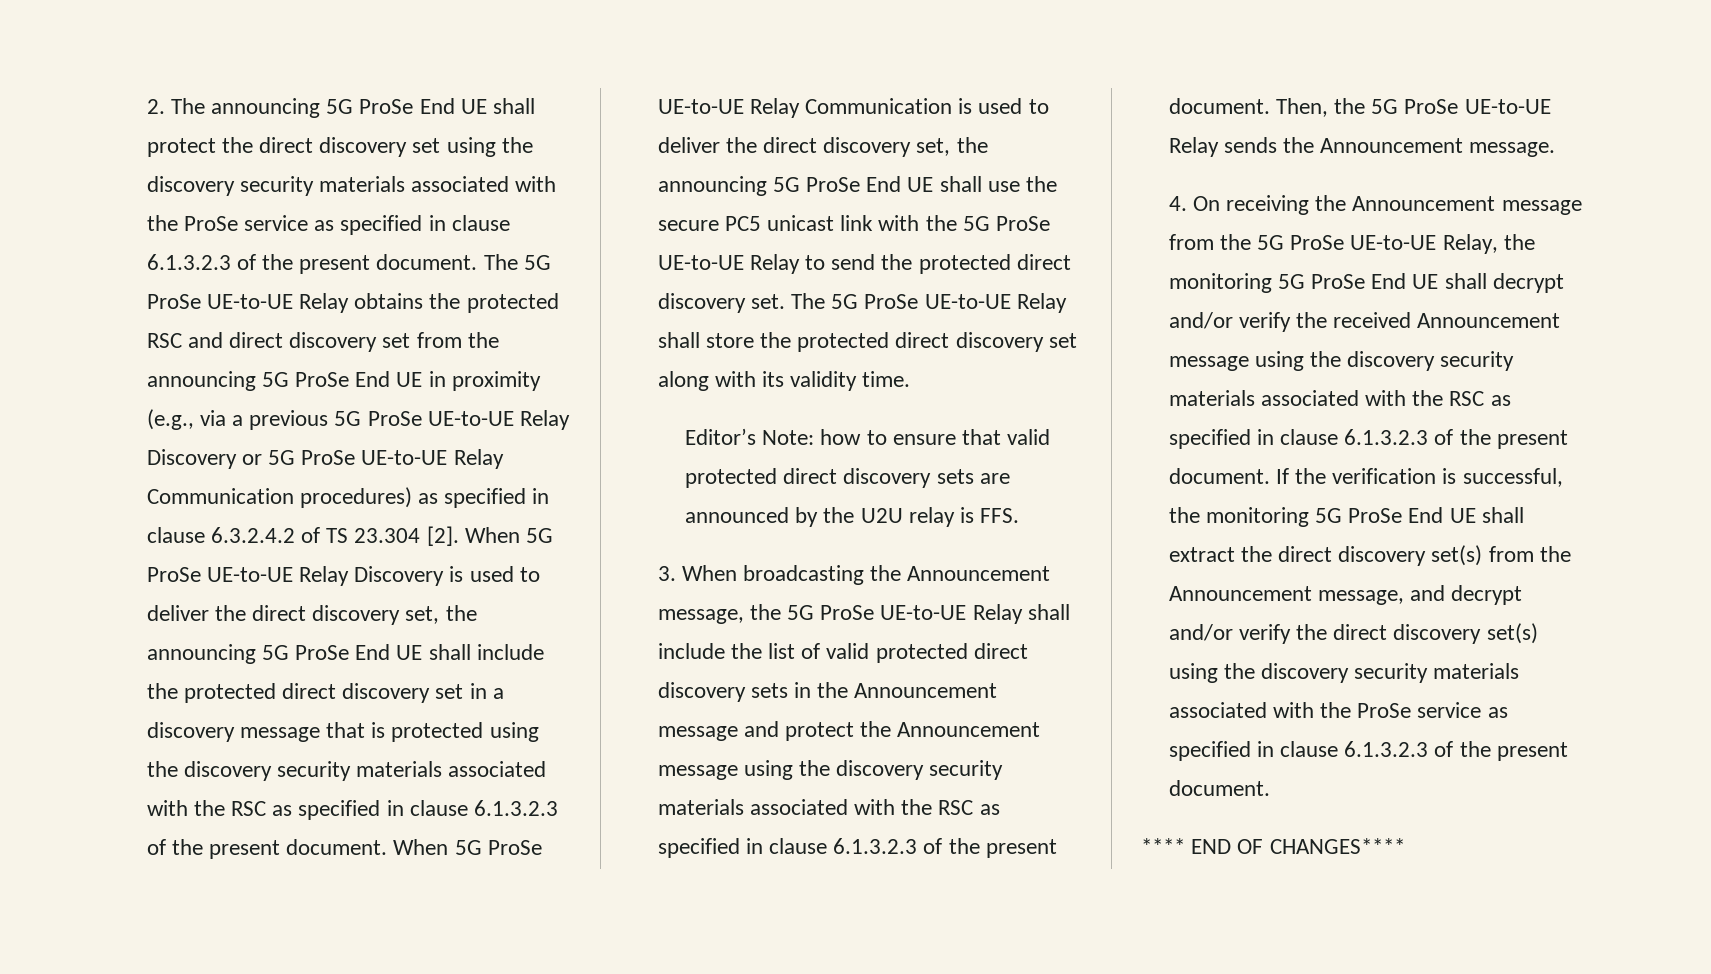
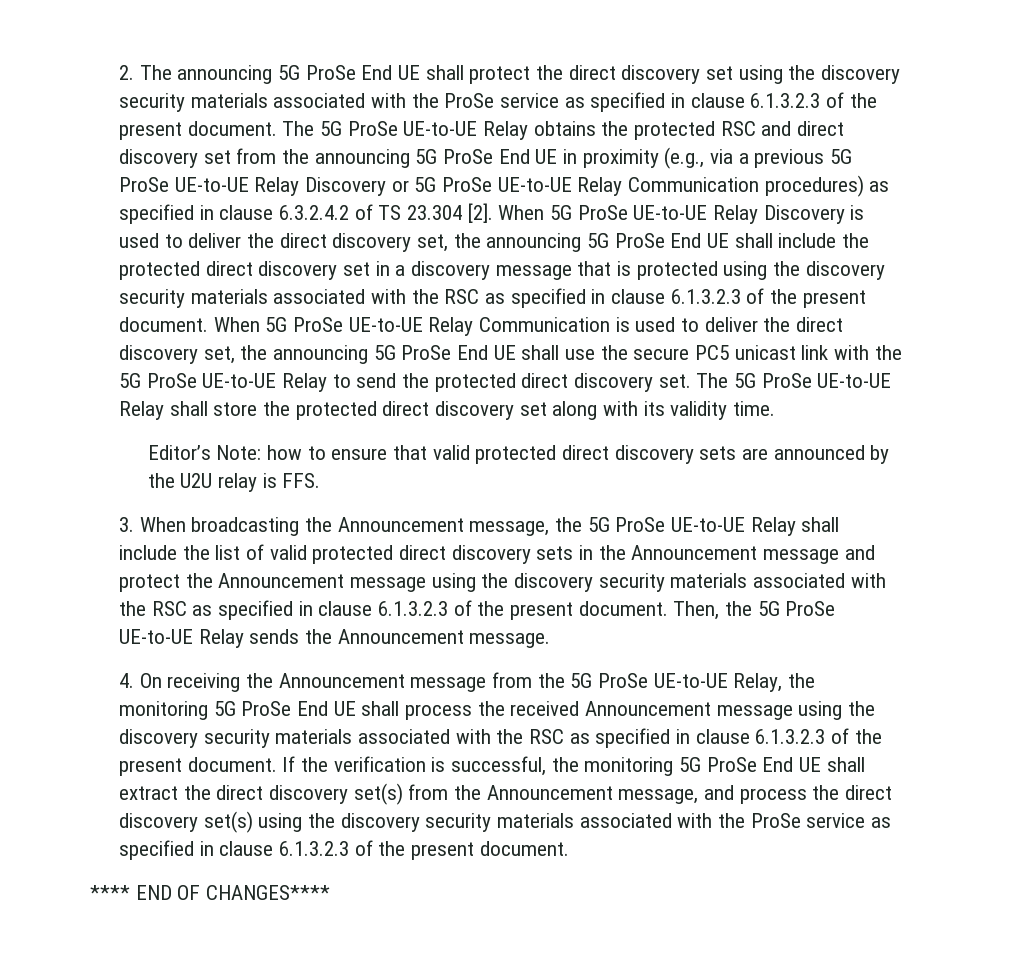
- 4. On receiving the Announcement message from the 5G ProSe UE-to-UE Relay, the monitoring 5G ProSe End UE shall decrypt and/or verify the received Announcement message using the discovery security materials associated with the RSC as specified in clause 6.1.3.2.3 of the present document.
+ 4. On receiving the Announcement message from the 5G ProSe UE-to-UE Relay, the monitoring 5G ProSe End UE shall process the received Announcement message using the discovery security materials associated with the RSC as specified in clause 6.1.3.2.3 of the present document.
- If the verification is successful, the monitoring 5G ProSe End UE shall extract the direct discovery set(s) from the Announcement message, and decrypt and/or verify the direct discovery set(s) using the discovery security materials associated with the ProSe service as specified in clause 6.1.3.2.3 of the present document.
+ If the verification is successful, the monitoring 5G ProSe End UE shall extract the direct discovery set(s) from the Announcement message, and process the direct discovery set(s) using the discovery security materials associated with the ProSe service as specified in clause 6.1.3.2.3 of the present document.

